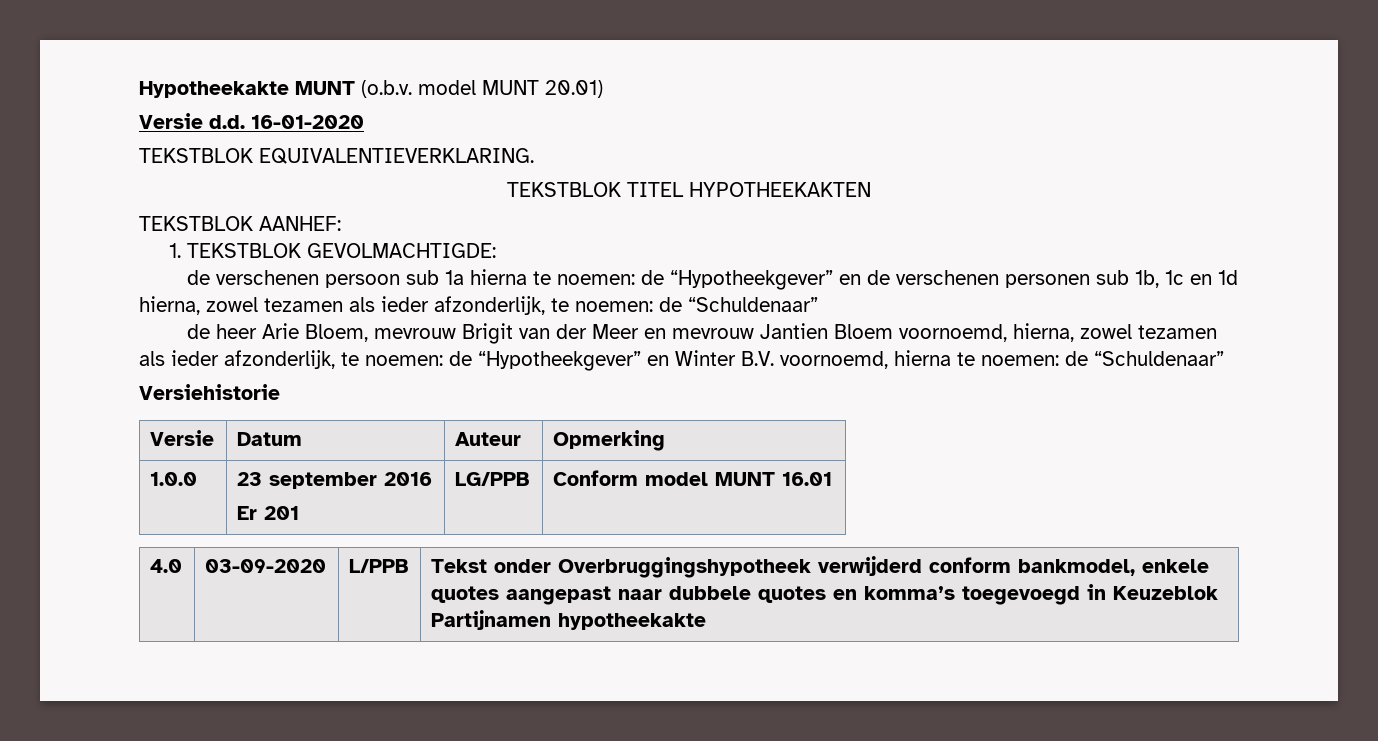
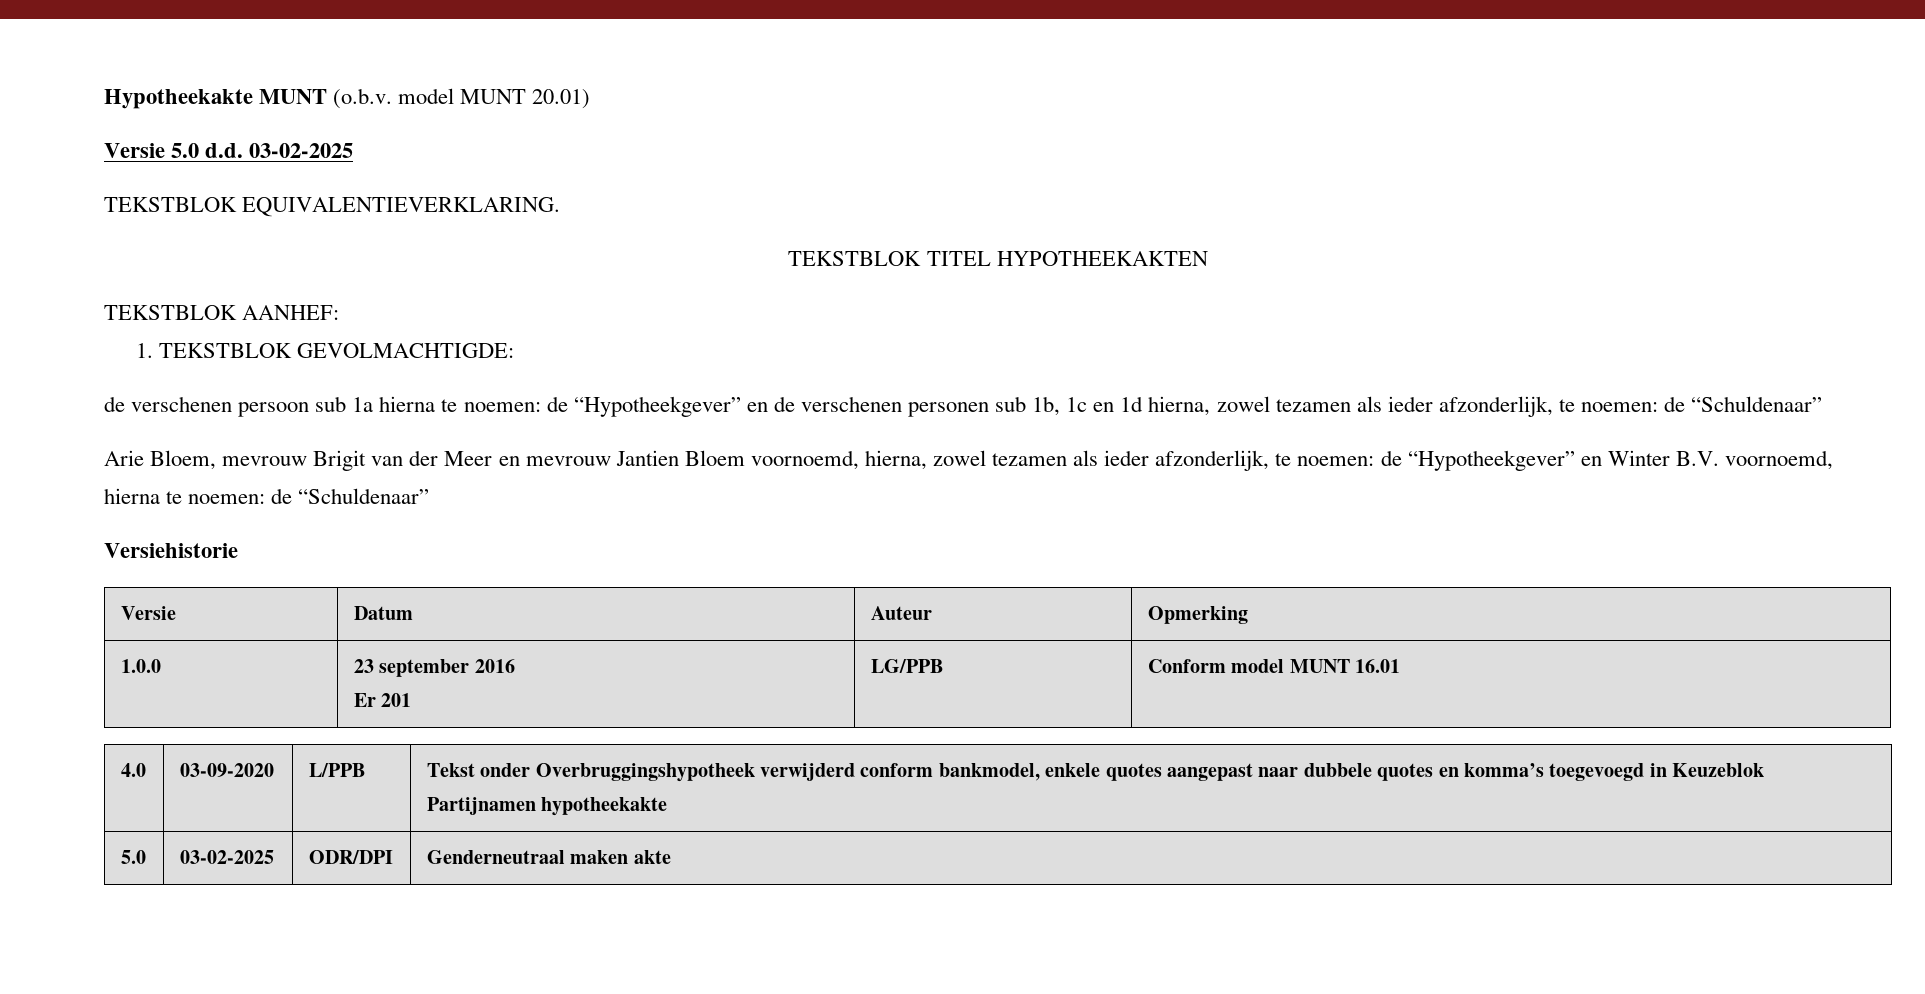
- Versie d.d. 16-01-2020
+ Versie 5.0 d.d. 03-02-2025
- de heer Arie Bloem, mevrouw Brigit van der Meer en mevrouw Jantien Bloem voornoemd, hierna, zowel tezamen als ieder afzonderlijk, te noemen: de “Hypotheekgever” en Winter B.V. voornoemd, hierna te noemen: de “Schuldenaar”
+ Arie Bloem, mevrouw Brigit van der Meer en mevrouw Jantien Bloem voornoemd, hierna, zowel tezamen als ieder afzonderlijk, te noemen: de “Hypotheekgever” en Winter B.V. voornoemd, hierna te noemen: de “Schuldenaar”
+ 5.0 | 03-02-2025 | ODR/DPI | Genderneutraal maken akte

